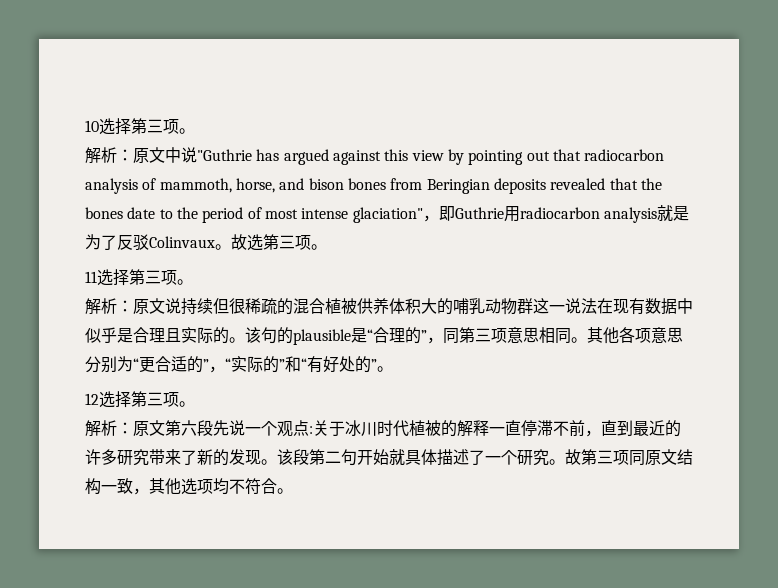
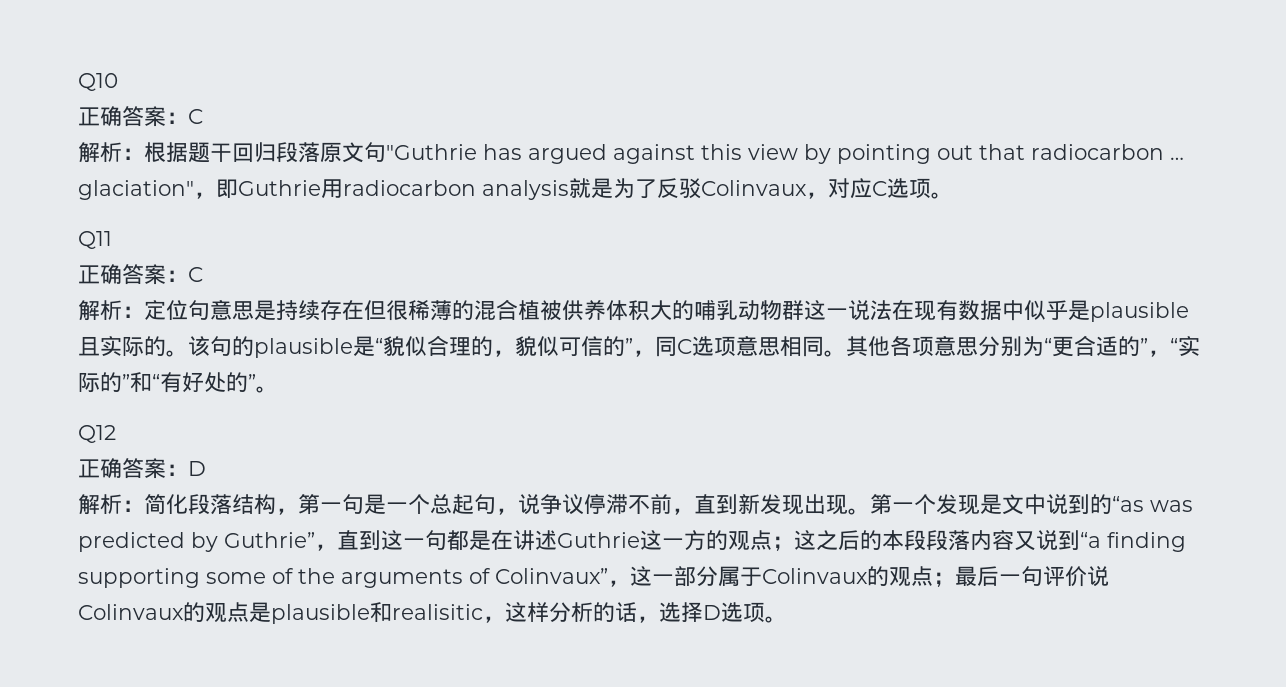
- 10选择第三项。
- 解析：原文中说"Guthrie has argued against this view by pointing out that radiocarbon analysis of mammoth, horse, and bison bones from Beringian deposits revealed that the bones date to the period of most intense glaciation"，即Guthrie用radiocarbon analysis就是为了反驳Colinvaux。故选第三项。
- 11选择第三项。
- 解析：原文说持续但很稀疏的混合植被供养体积大的哺乳动物群这一说法在现有数据中似乎是合理且实际的。
+ Q10
+ 正确答案：C
+ 解析：根据题干回归段落原文句"Guthrie has argued against this view by pointing out that radiocarbon … glaciation"，即Guthrie用radiocarbon analysis就是为了反驳Colinvaux，对应C选项。
+ Q11
+ 正确答案：C
+ 解析：定位句意思是持续存在但很稀薄的混合植被供养体积大的哺乳动物群这一说法在现有数据中似乎是plausible且实际的。
- 该句的plausible是“合理的”，同第三项意思相同。
+ 该句的plausible是“貌似合理的，貌似可信的”，同C选项意思相同。
- 12选择第三项。
- 解析：原文第六段先说一个观点:关于冰川时代植被的解释一直停滞不前，直到最近的许多研究带来了新的发现。该段第二句开始就具体描述了一个研究。故第三项同原文结构一致，其他选项均不符合。
+ Q12
+ 正确答案：D
+ 解析：简化段落结构，第一句是一个总起句，说争议停滞不前，直到新发现出现。第一个发现是文中说到的“as was predicted by Guthrie”，直到这一句都是在讲述Guthrie这一方的观点；这之后的本段段落内容又说到“a finding supporting some of the arguments of Colinvaux”，这一部分属于Colinvaux的观点；最后一句评价说Colinvaux的观点是plausible和realisitic，这样分析的话，选择D选项。

